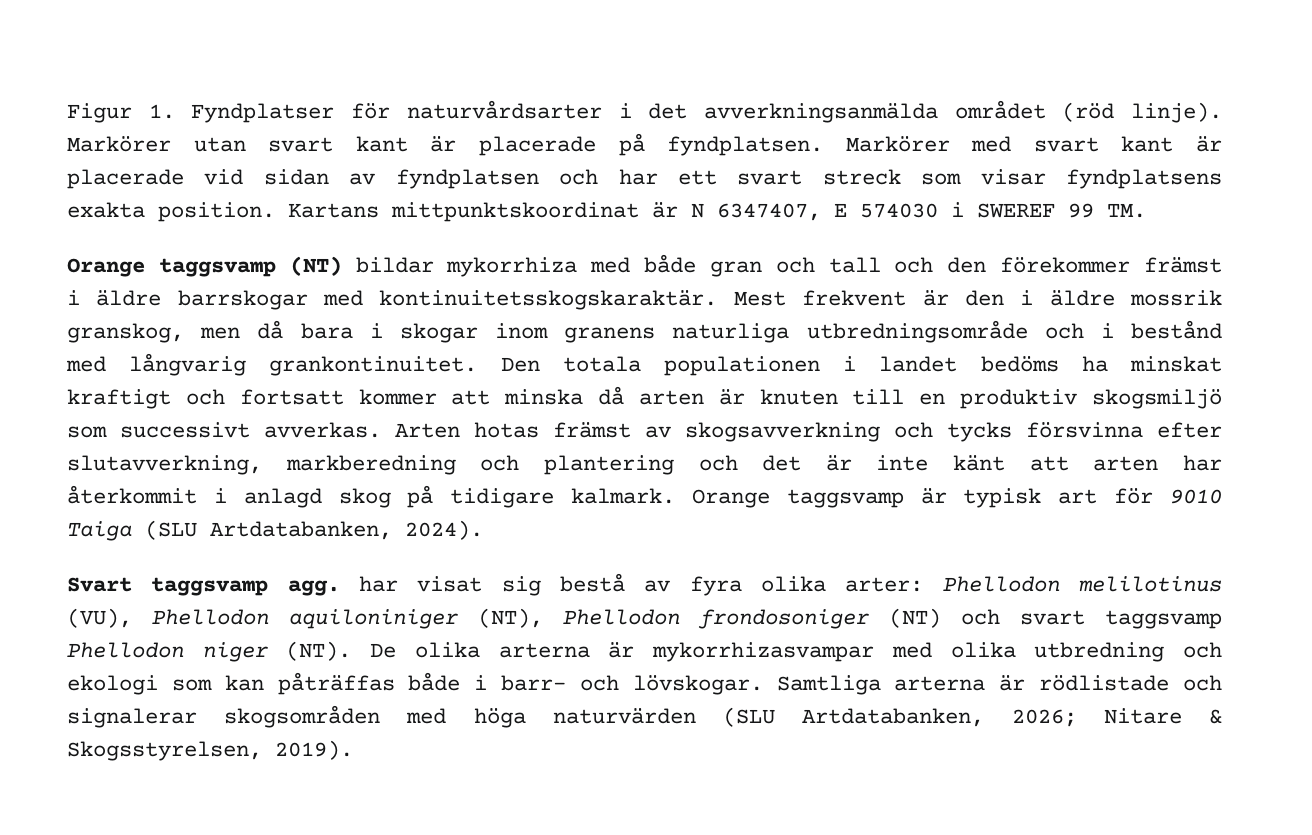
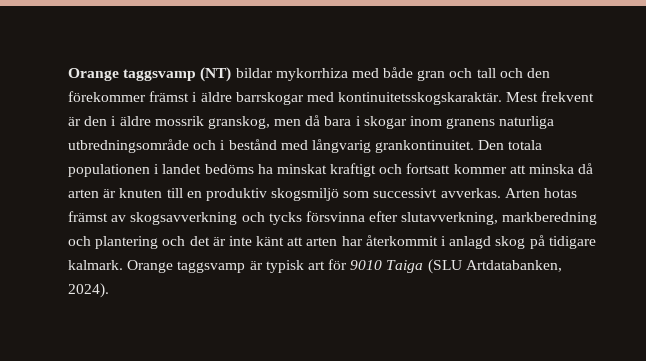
- Figur 1. Fyndplatser för naturvårdsarter i det avverkningsanmälda området (röd linje). Markörer utan svart kant är placerade på fyndplatsen. Markörer med svart kant är placerade vid sidan av fyndplatsen och har ett svart streck som visar fyndplatsens exakta position. Kartans mittpunktskoordinat är N 6347407, E 574030 i SWEREF 99 TM.
- Svart taggsvamp agg. har visat sig bestå av fyra olika arter: Phellodon melilotinus (VU), Phellodon aquiloniniger (NT), Phellodon frondosoniger (NT) och svart taggsvamp Phellodon niger (NT). De olika arterna är mykorrhizasvampar med olika utbredning och ekologi som kan påträffas både i barr- och lövskogar. Samtliga arterna är rödlistade och signalerar skogsområden med höga naturvärden (SLU Artdatabanken, 2026; Nitare & Skogsstyrelsen, 2019).

